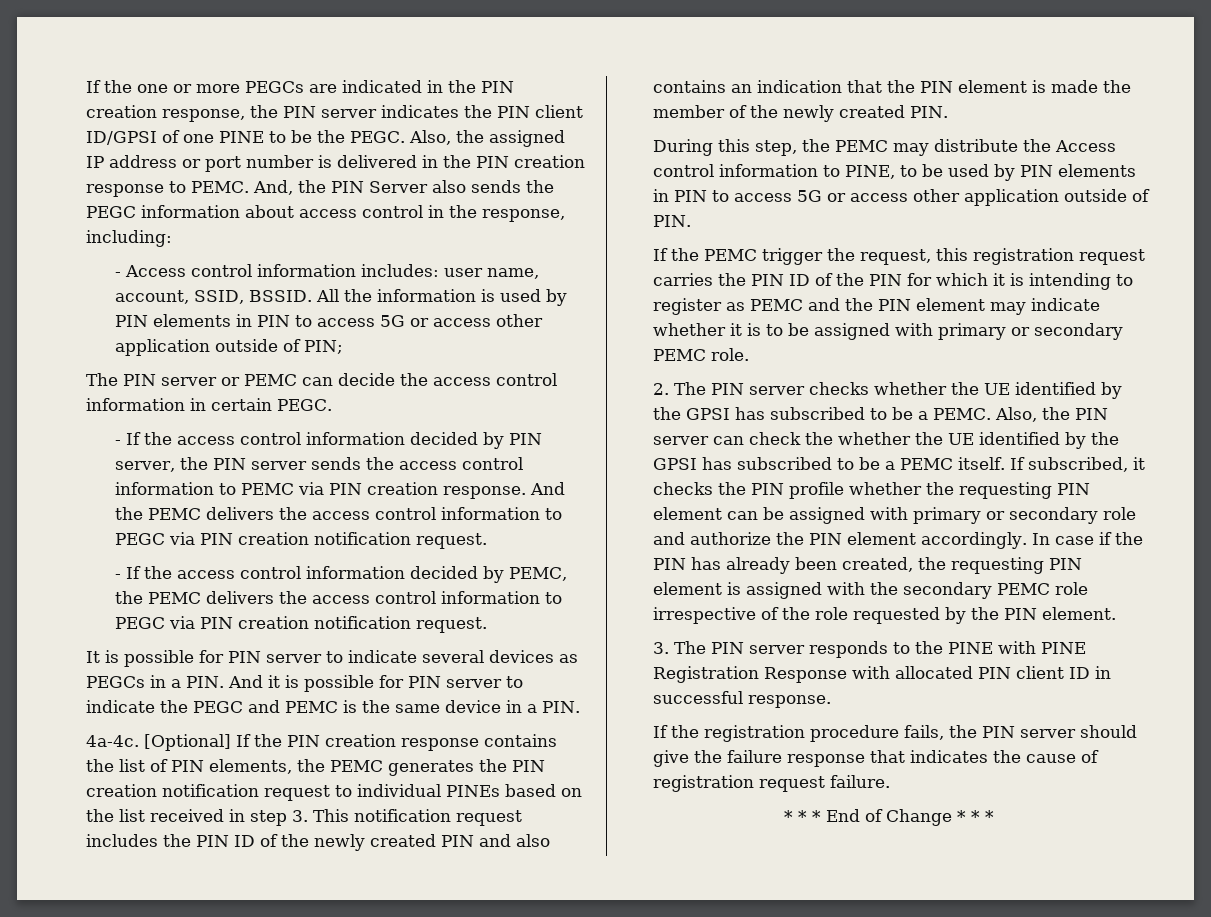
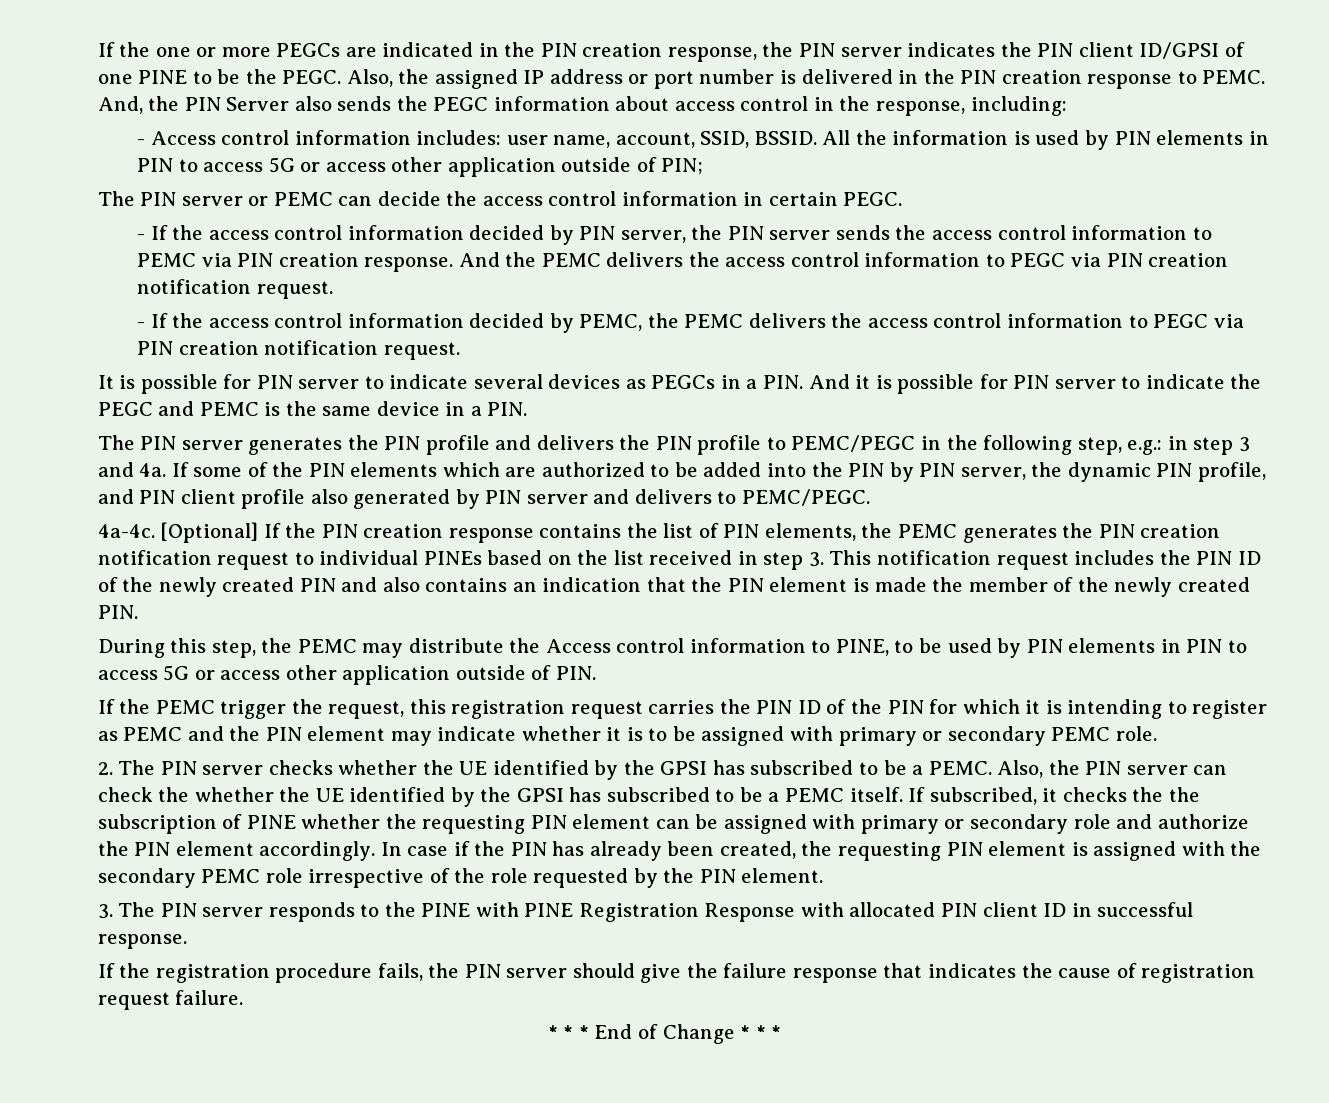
+ The PIN server generates the PIN profile and delivers the PIN profile to PEMC/PEGC in the following step, e.g.: in step 3 and 4a. If some of the PIN elements which are authorized to be added into the PIN by PIN server, the dynamic PIN profile, and PIN client profile also generated by PIN server and delivers to PEMC/PEGC.
- If subscribed, it checks the PIN profile whether the requesting PIN element can be assigned with primary or secondary role and authorize the PIN element accordingly.
+ If subscribed, it checks the the subscription of PINE whether the requesting PIN element can be assigned with primary or secondary role and authorize the PIN element accordingly.

